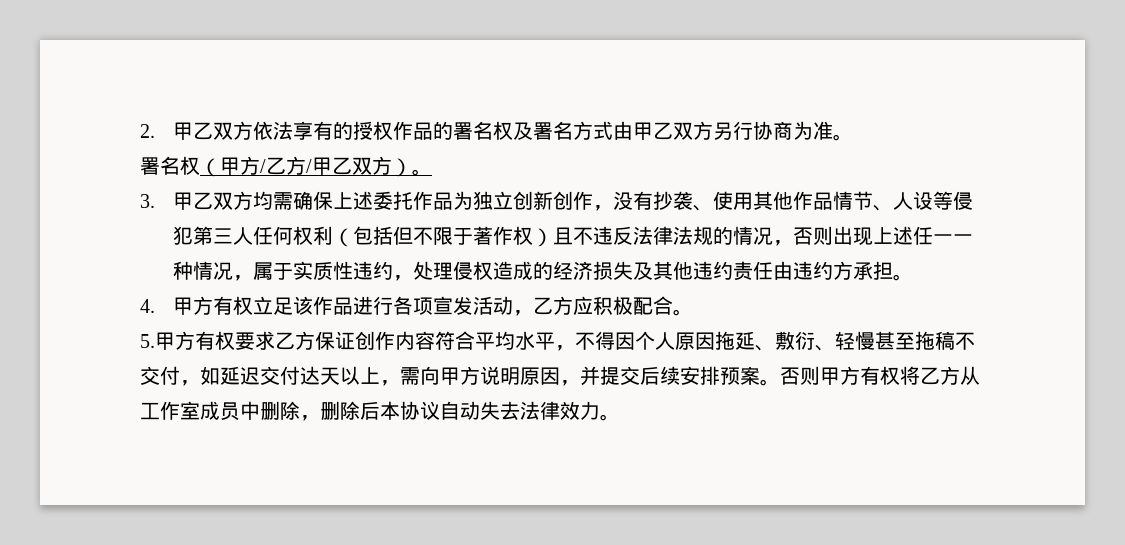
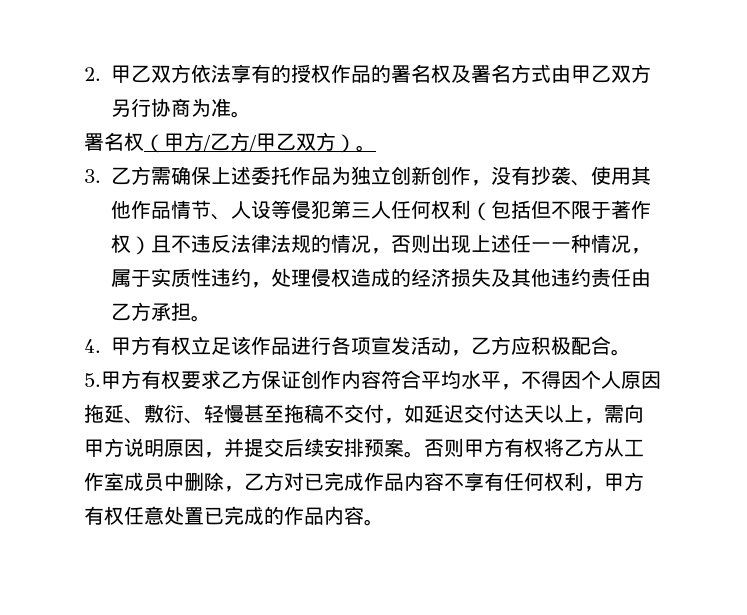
- 3.甲乙双方均需确保上述委托作品为独立创新创作，没有抄袭、使用其他作品情节、人设等侵犯第三人任何权利（包括但不限于著作权）且不违反法律法规的情况，否则出现上述任一一种情况，属于实质性违约，处理侵权造成的经济损失及其他违约责任由违约方承担。
+ 3.乙方需确保上述委托作品为独立创新创作，没有抄袭、使用其他作品情节、人设等侵犯第三人任何权利（包括但不限于著作权）且不违反法律法规的情况，否则出现上述任一一种情况，属于实质性违约，处理侵权造成的经济损失及其他违约责任由乙方承担。
- 否则甲方有权将乙方从工作室成员中删除，删除后本协议自动失去法律效力。
+ 否则甲方有权将乙方从工作室成员中删除，乙方对已完成作品内容不享有任何权利，甲方有权任意处置已完成的作品内容。

